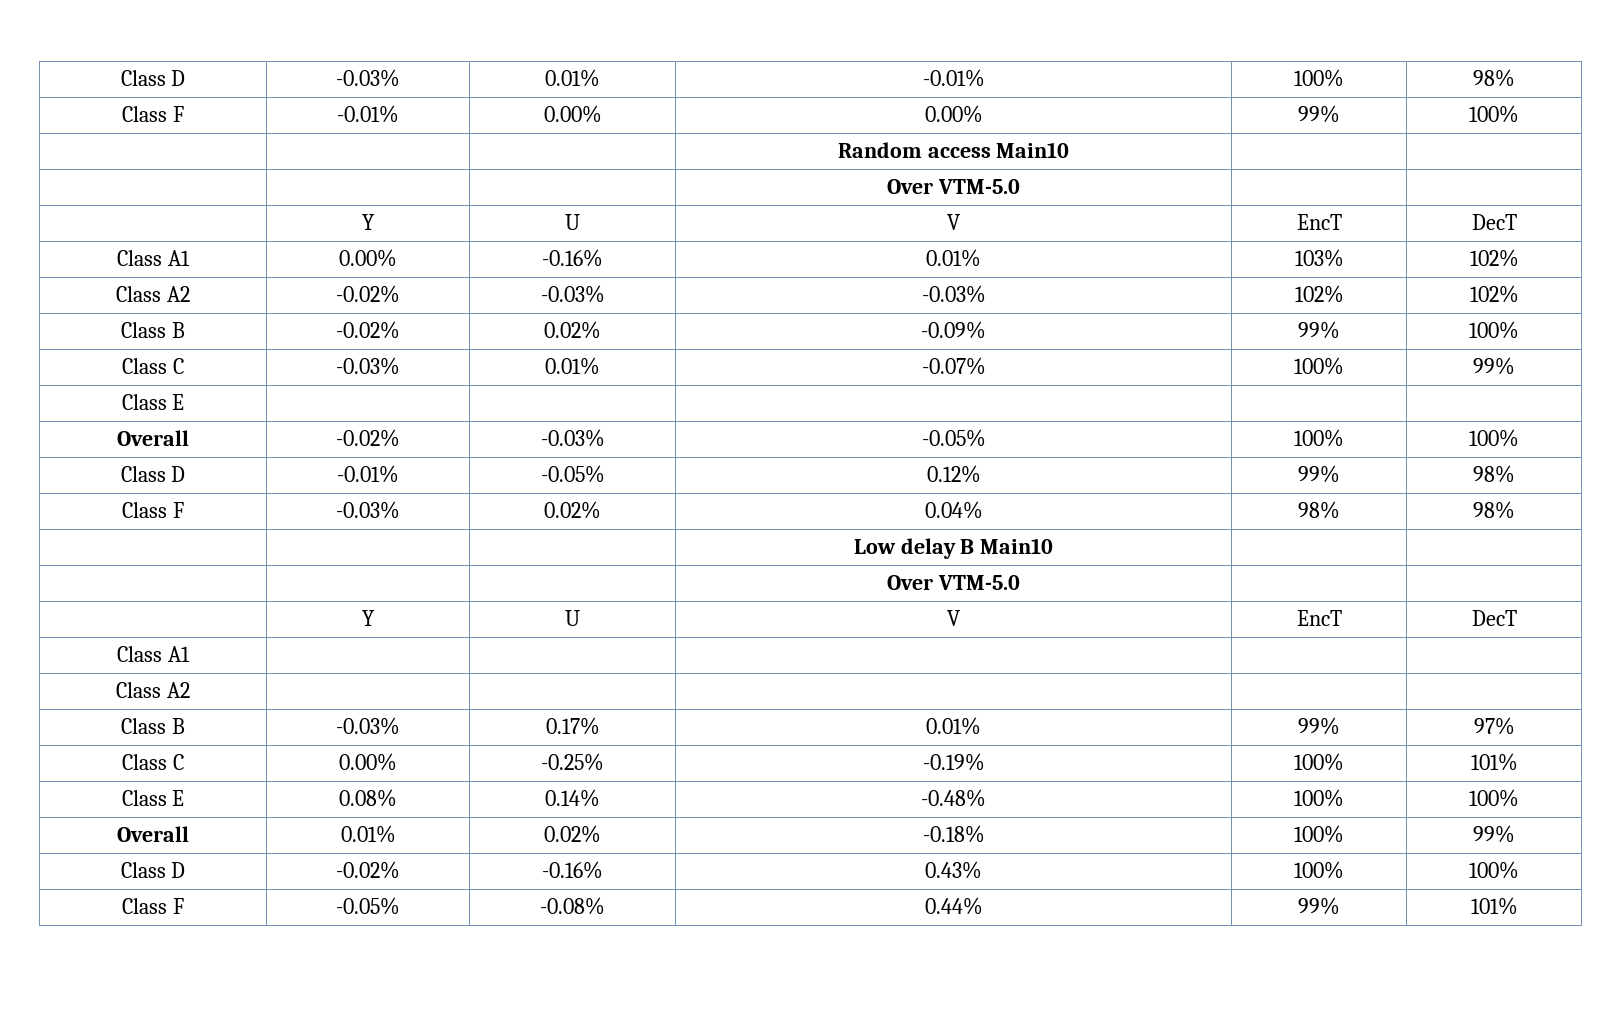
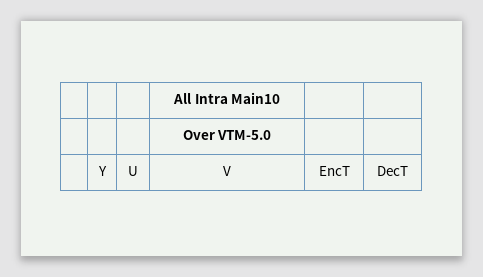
- Class D | -0.03% | 0.01% | -0.01% | 100% | 98%
- Class F | -0.01% | 0.00% | 0.00% | 99% | 100%
- | | | Random access Main10 | |
+ | | | All Intra Main10 | |
  | | | Over VTM-5.0 | |
  | Y | U | V | EncT | DecT
- Class A1 | 0.00% | -0.16% | 0.01% | 103% | 102%
- Class A2 | -0.02% | -0.03% | -0.03% | 102% | 102%
- Class B | -0.02% | 0.02% | -0.09% | 99% | 100%
- Class C | -0.03% | 0.01% | -0.07% | 100% | 99%
- Class E | | | | |
- Overall | -0.02% | -0.03% | -0.05% | 100% | 100%
- Class D | -0.01% | -0.05% | 0.12% | 99% | 98%
- Class F | -0.03% | 0.02% | 0.04% | 98% | 98%
- | | | Low delay B Main10 | |
- | | | Over VTM-5.0 | |
- | Y | U | V | EncT | DecT
- Class A1 | | | | |
- Class A2 | | | | |
- Class B | -0.03% | 0.17% | 0.01% | 99% | 97%
- Class C | 0.00% | -0.25% | -0.19% | 100% | 101%
- Class E | 0.08% | 0.14% | -0.48% | 100% | 100%
- Overall | 0.01% | 0.02% | -0.18% | 100% | 99%
- Class D | -0.02% | -0.16% | 0.43% | 100% | 100%
- Class F | -0.05% | -0.08% | 0.44% | 99% | 101%

